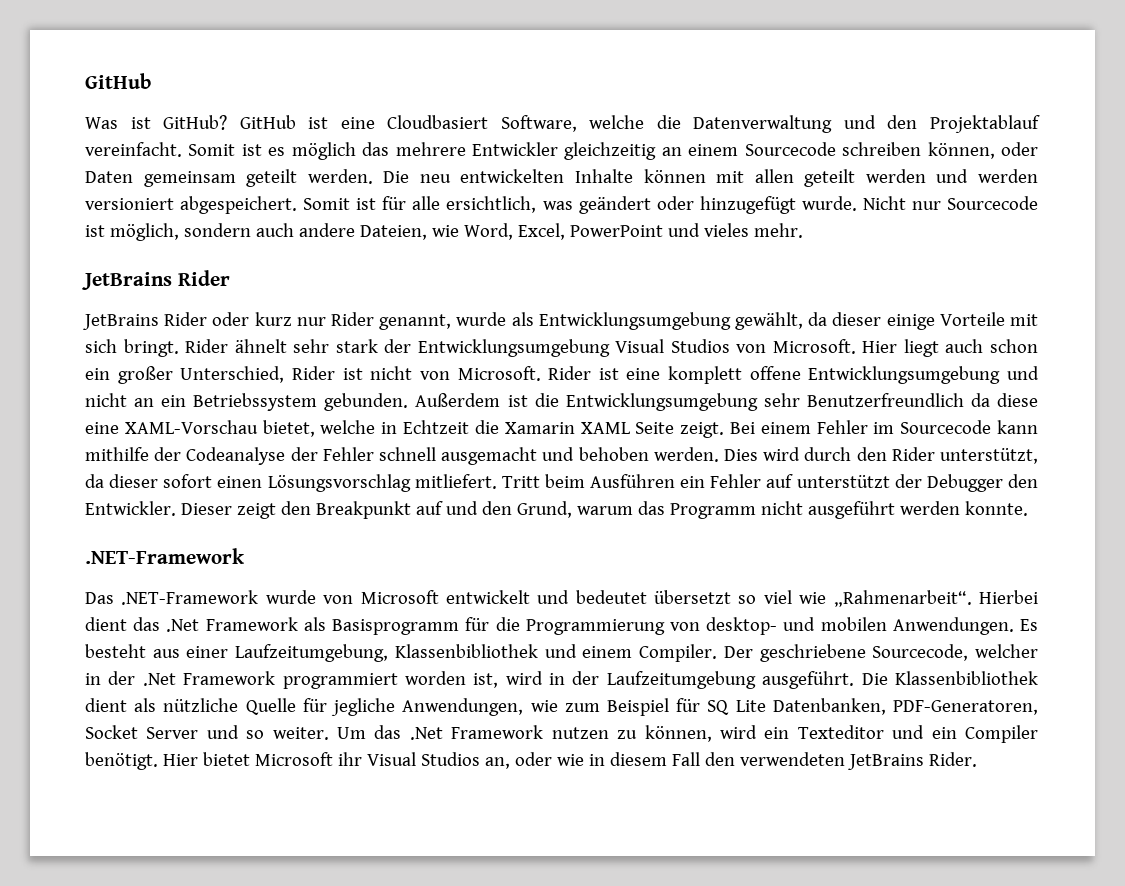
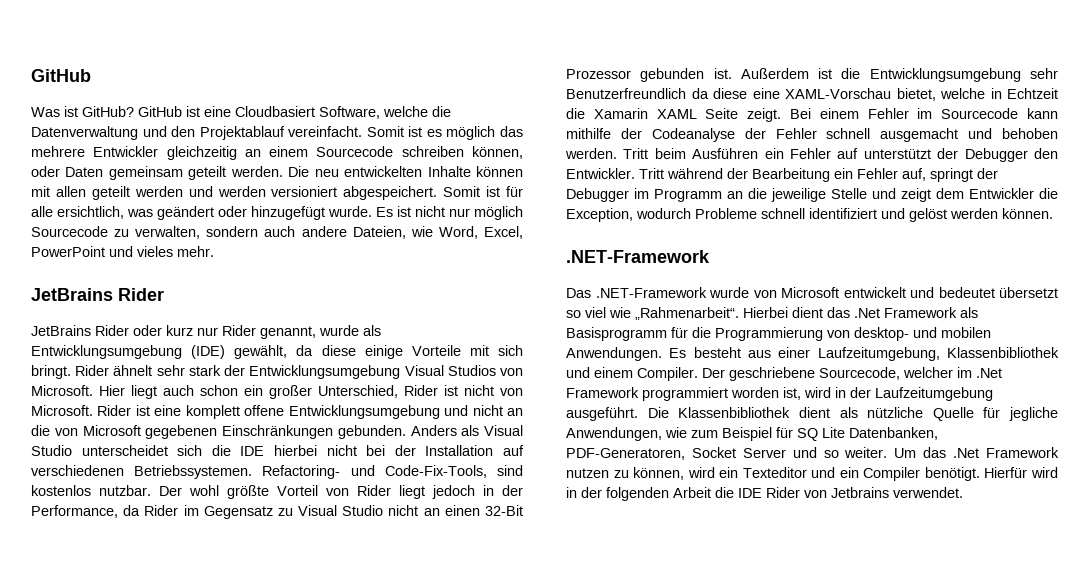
- Nicht nur Sourcecode ist möglich, sondern auch andere Dateien, wie Word, Excel, PowerPoint und vieles mehr.
+ Es ist nicht nur möglich Sourcecode zu verwalten, sondern auch andere Dateien, wie Word, Excel, PowerPoint und vieles mehr.
- JetBrains Rider oder kurz nur Rider genannt, wurde als Entwicklungsumgebung gewählt, da dieser einige Vorteile mit sich bringt.
+ JetBrains Rider oder kurz nur Rider genannt, wurde als Entwicklungsumgebung (IDE) gewählt, da diese einige Vorteile mit sich bringt.
- Rider ist eine komplett offene Entwicklungsumgebung und nicht an ein Betriebssystem gebunden.
+ Rider ist eine komplett offene Entwicklungsumgebung und nicht an die von Microsoft gegebenen Einschränkungen gebunden. Anders als Visual Studio unterscheidet sich die IDE hierbei nicht bei der Installation auf verschiedenen Betriebssystemen. Refactoring- und Code-Fix-Tools, sind kostenlos nutzbar. Der wohl größte Vorteil von Rider liegt jedoch in der Performance, da Rider im Gegensatz zu Visual Studio nicht an einen 32-Bit Prozessor gebunden ist.
- Dies wird durch den Rider unterstützt, da dieser sofort einen Lösungsvorschlag mitliefert.
- Dieser zeigt den Breakpunkt auf und den Grund, warum das Programm nicht ausgeführt werden konnte.
+ Tritt während der Bearbeitung ein Fehler auf, springt der Debugger im Programm an die jeweilige Stelle und zeigt dem Entwickler die Exception, wodurch Probleme schnell identifiziert und gelöst werden können.
- Der geschriebene Sourcecode, welcher in der .Net Framework programmiert worden ist, wird in der Laufzeitumgebung ausgeführt.
+ Der geschriebene Sourcecode, welcher im .Net Framework programmiert worden ist, wird in der Laufzeitumgebung ausgeführt.
- Hier bietet Microsoft ihr Visual Studios an, oder wie in diesem Fall den verwendeten JetBrains Rider.
+ Hierfür wird in der folgenden Arbeit die IDE Rider von Jetbrains verwendet.

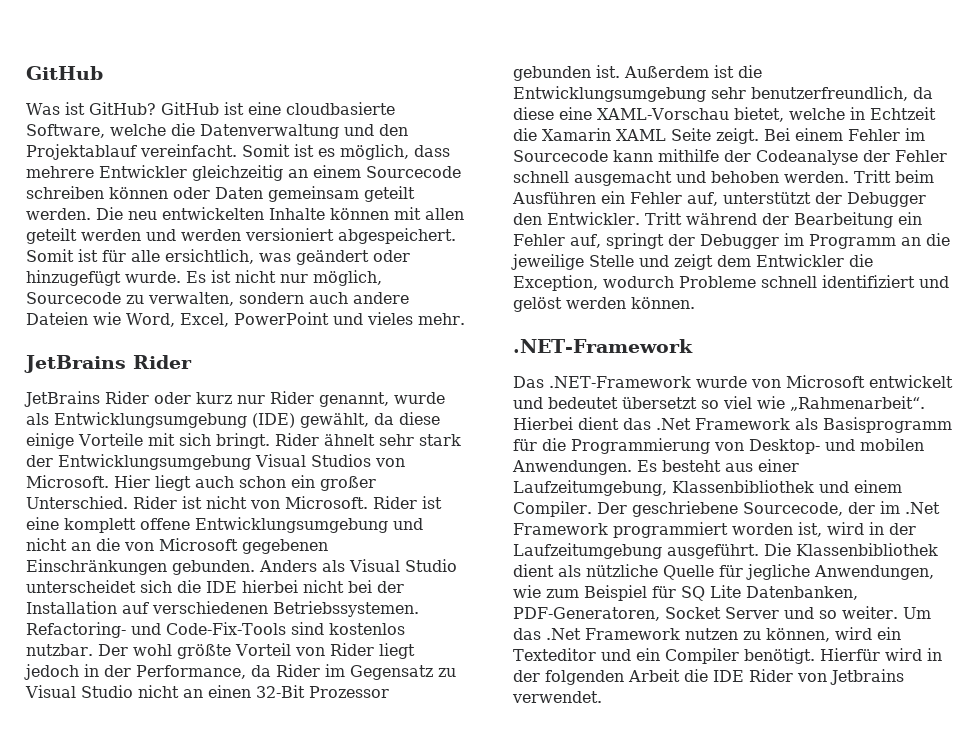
- GitHub ist eine Cloudbasiert Software, welche die Datenverwaltung und den Projektablauf vereinfacht.
+ GitHub ist eine cloudbasierte Software, welche die Datenverwaltung und den Projektablauf vereinfacht.
- Somit ist es möglich das mehrere Entwickler gleichzeitig an einem Sourcecode schreiben können, oder Daten gemeinsam geteilt werden.
+ Somit ist es möglich, dass mehrere Entwickler gleichzeitig an einem Sourcecode schreiben können oder Daten gemeinsam geteilt werden.
- Es ist nicht nur möglich Sourcecode zu verwalten, sondern auch andere Dateien, wie Word, Excel, PowerPoint und vieles mehr.
+ Es ist nicht nur möglich, Sourcecode zu verwalten, sondern auch andere Dateien wie Word, Excel, PowerPoint und vieles mehr.
- Hier liegt auch schon ein großer Unterschied, Rider ist nicht von Microsoft.
+ Hier liegt auch schon ein großer Unterschied. Rider ist nicht von Microsoft.
- Refactoring- und Code-Fix-Tools, sind kostenlos nutzbar.
+ Refactoring- und Code-Fix-Tools sind kostenlos nutzbar.
- Außerdem ist die Entwicklungsumgebung sehr Benutzerfreundlich da diese eine XAML-Vorschau bietet, welche in Echtzeit die Xamarin XAML Seite zeigt.
+ Außerdem ist die Entwicklungsumgebung sehr benutzerfreundlich, da diese eine XAML-Vorschau bietet, welche in Echtzeit die Xamarin XAML Seite zeigt.
- Tritt beim Ausführen ein Fehler auf unterstützt der Debugger den Entwickler.
+ Tritt beim Ausführen ein Fehler auf, unterstützt der Debugger den Entwickler.
- Hierbei dient das .Net Framework als Basisprogramm für die Programmierung von desktop- und mobilen Anwendungen.
+ Hierbei dient das .Net Framework als Basisprogramm für die Programmierung von Desktop- und mobilen Anwendungen.
- Der geschriebene Sourcecode, welcher im .Net Framework programmiert worden ist, wird in der Laufzeitumgebung ausgeführt.
+ Der geschriebene Sourcecode, der im .Net Framework programmiert worden ist, wird in der Laufzeitumgebung ausgeführt.

